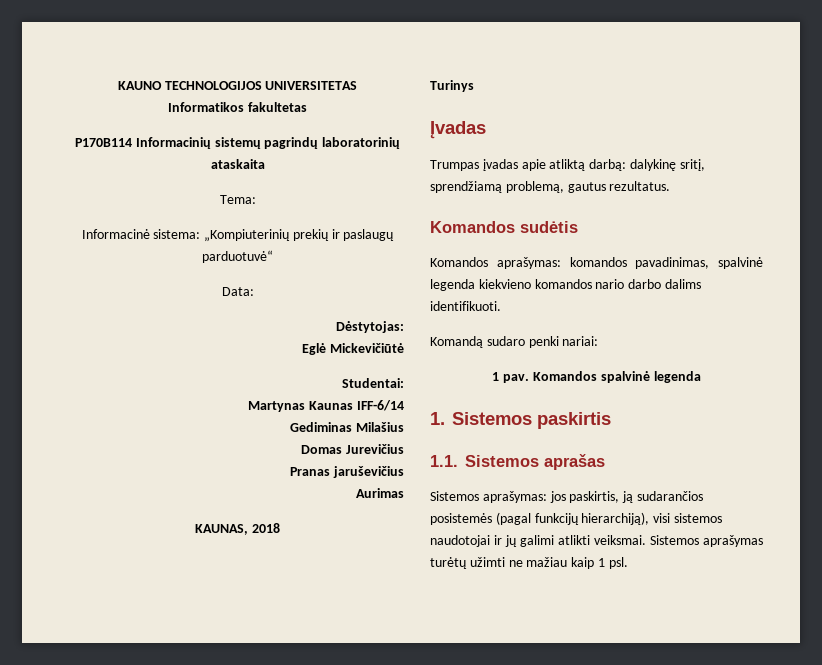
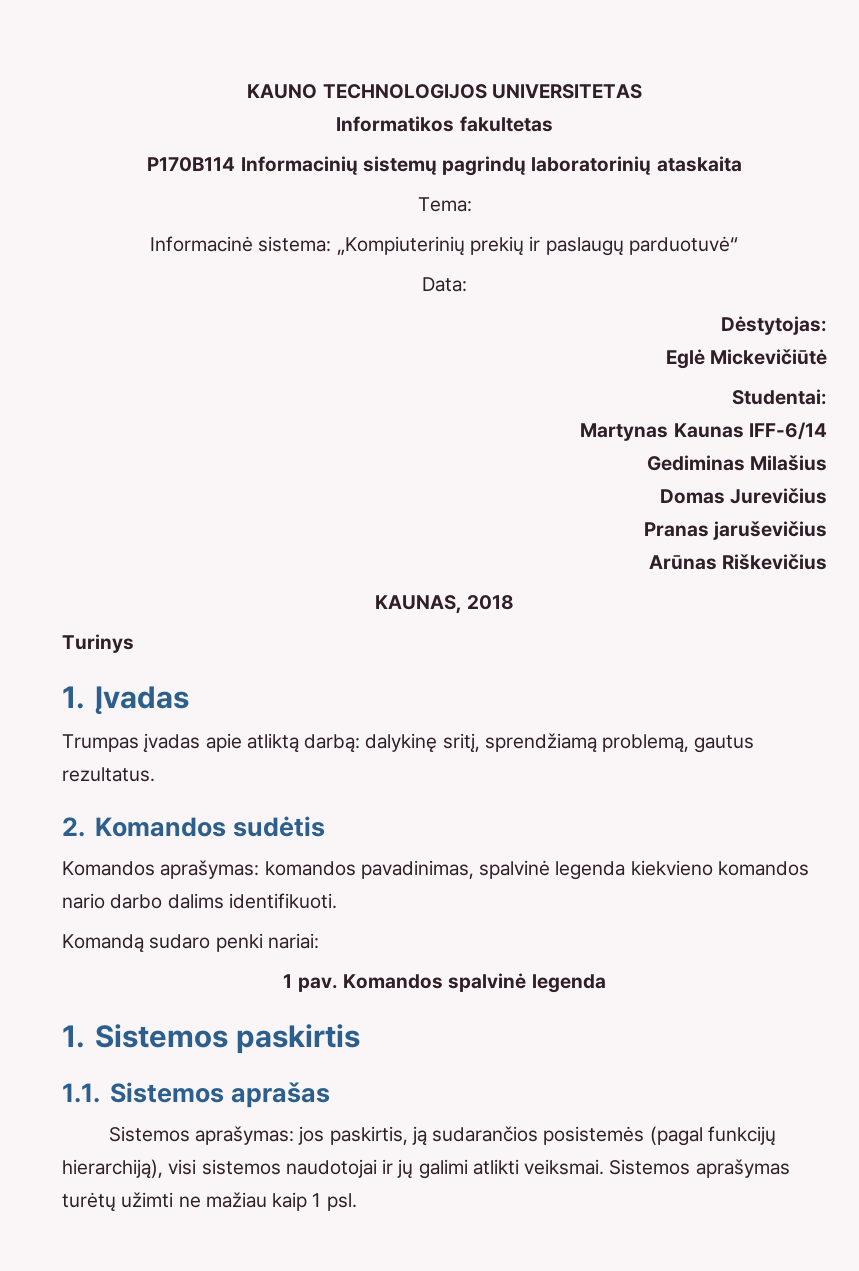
- Aurimas
+ Arūnas Riškevičius
- Įvadas
+ 1. Įvadas
- Komandos sudėtis
+ 2. Komandos sudėtis

